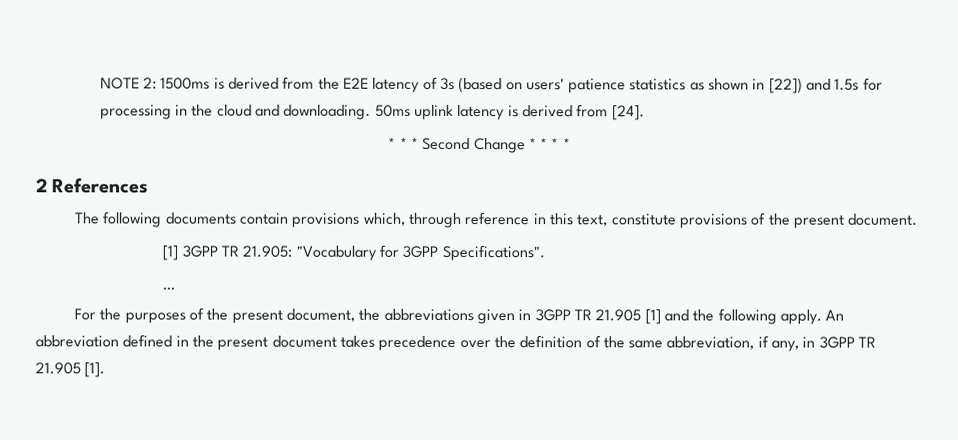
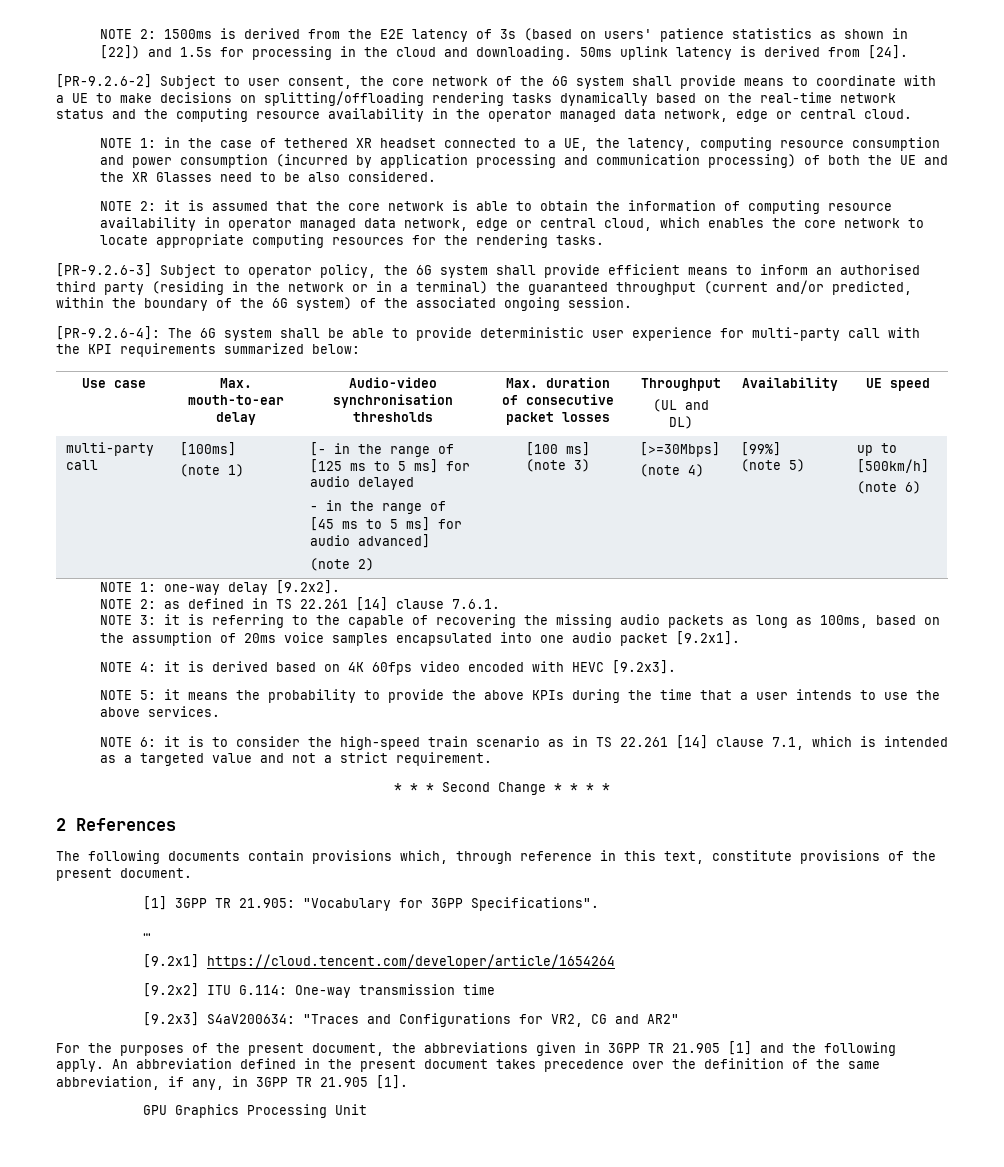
+ [PR-9.2.6-2] Subject to user consent, the core network of the 6G system shall provide means to coordinate with a UE to make decisions on splitting/offloading rendering tasks dynamically based on the real-time network status and the computing resource availability in the operator managed data network, edge or central cloud.
+ NOTE 1: in the case of tethered XR headset connected to a UE, the latency, computing resource consumption and power consumption (incurred by application processing and communication processing) of both the UE and the XR Glasses need to be also considered.
+ NOTE 2: it is assumed that the core network is able to obtain the information of computing resource availability in operator managed data network, edge or central cloud, which enables the core network to locate appropriate computing resources for the rendering tasks.
+ [PR-9.2.6-3] Subject to operator policy, the 6G system shall provide efficient means to inform an authorised third party (residing in the network or in a terminal) the guaranteed throughput (current and/or predicted, within the boundary of the 6G system) of the associated ongoing session.
+ [PR-9.2.6-4]: The 6G system shall be able to provide deterministic user experience for multi-party call with the KPI requirements summarized below:
+ Use case | Max. mouth-to-ear delay | Audio-video synchronisation thresholds | Max. duration of consecutive packet losses | Throughput
+ (UL and DL) | Availability | UE speed
+ multi-party call | [100ms]
+ (note 1) | [- in the range of [125 ms to 5 ms] for audio delayed
+ - in the range of [45 ms to 5 ms] for audio advanced]
+ (note 2) | [100 ms]
+ (note 3) | [>=30Mbps]
+ (note 4) | [99%]
+ (note 5) | up to [500km/h]
+ (note 6)
+ NOTE 1: one-way delay [9.2x2].
+ NOTE 2: as defined in TS 22.261 [14] clause 7.6.1.
+ NOTE 3: it is referring to the capable of recovering the missing audio packets as long as 100ms, based on the assumption of 20ms voice samples encapsulated into one audio packet [9.2x1].
+ NOTE 4: it is derived based on 4K 60fps video encoded with HEVC [9.2x3].
+ NOTE 5: it means the probability to provide the above KPIs during the time that a user intends to use the above services.
+ NOTE 6: it is to consider the high-speed train scenario as in TS 22.261 [14] clause 7.1, which is intended as a targeted value and not a strict requirement.
+ [9.2x1] https://cloud.tencent.com/developer/article/1654264
+ [9.2x2] ITU G.114: One-way transmission time
+ [9.2x3] S4aV200634: "Traces and Configurations for VR2, CG and AR2"
+ GPU Graphics Processing Unit

